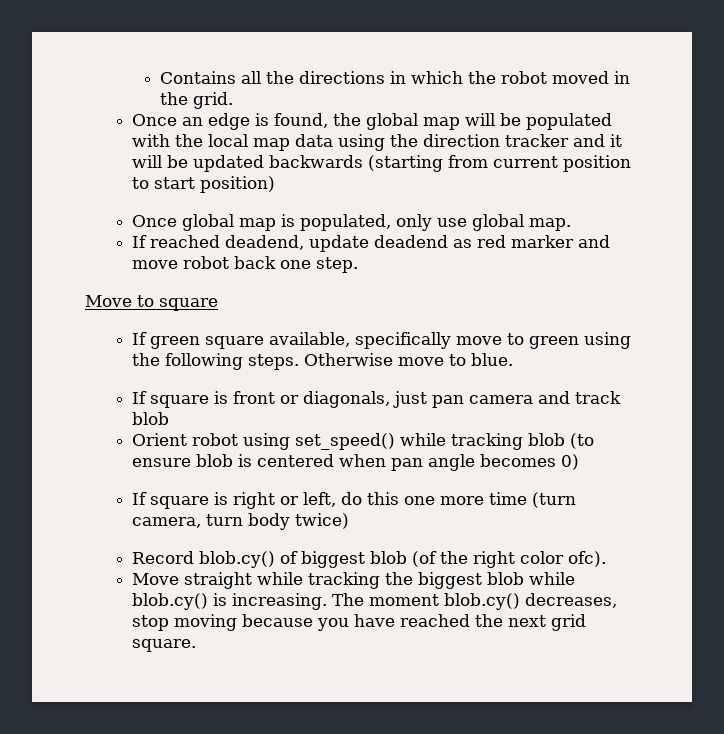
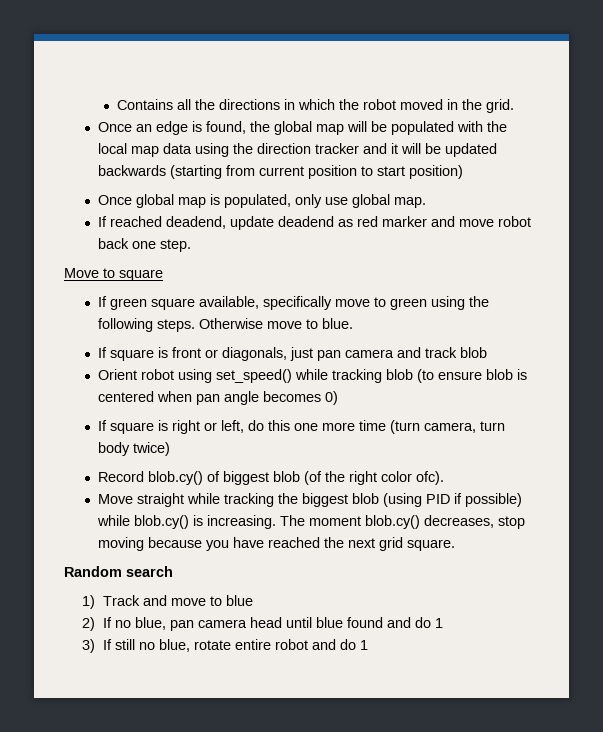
- Move straight while tracking the biggest blob while blob.cy() is increasing.
+ Move straight while tracking the biggest blob (using PID if possible) while blob.cy() is increasing.
+ Random search
+ 1) Track and move to blue
+ 2) If no blue, pan camera head until blue found and do 1
+ 3) If still no blue, rotate entire robot and do 1

